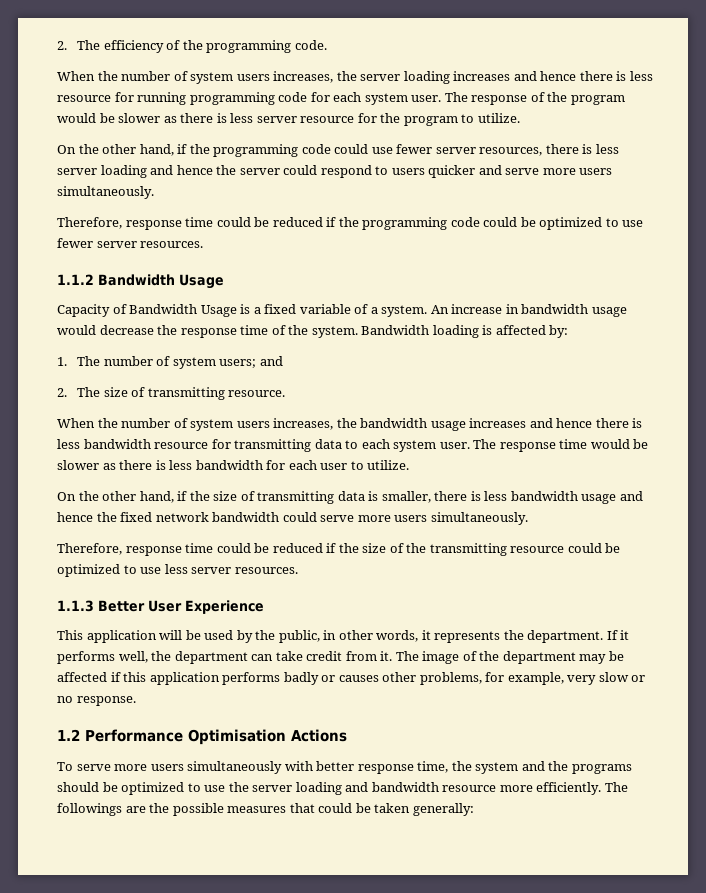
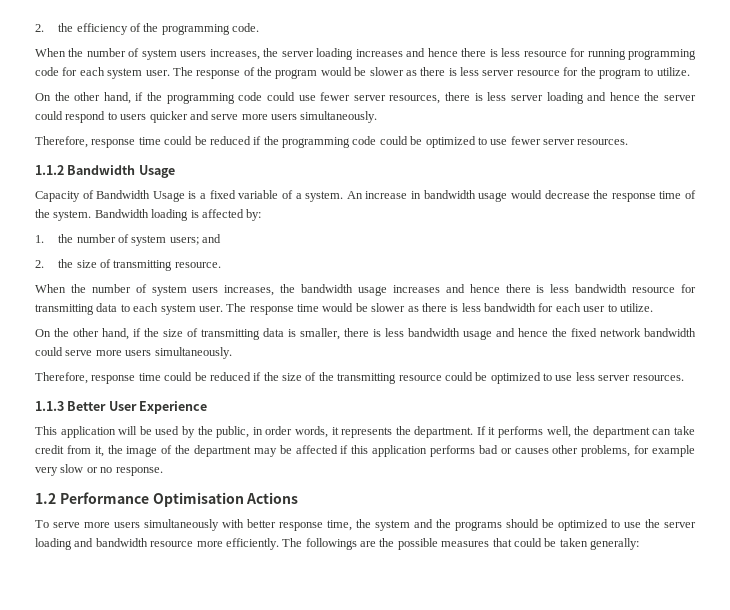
- 2. The efficiency of the programming code.
+ 2. the efficiency of the programming code.
- 1. The number of system users; and
+ 1. the number of system users; and
- 2. The size of transmitting resource.
+ 2. the size of transmitting resource.
- This application will be used by the public, in other words, it represents the department.
+ This application will be used by the public, in order words, it represents the department.
- If it performs well, the department can take credit from it. The image of the department may be affected if this application performs badly or causes other problems, for example, very slow or no response.
+ If it performs well, the department can take credit from it, the image of the department may be affected if this application performs bad or causes other problems, for example very slow or no response.

